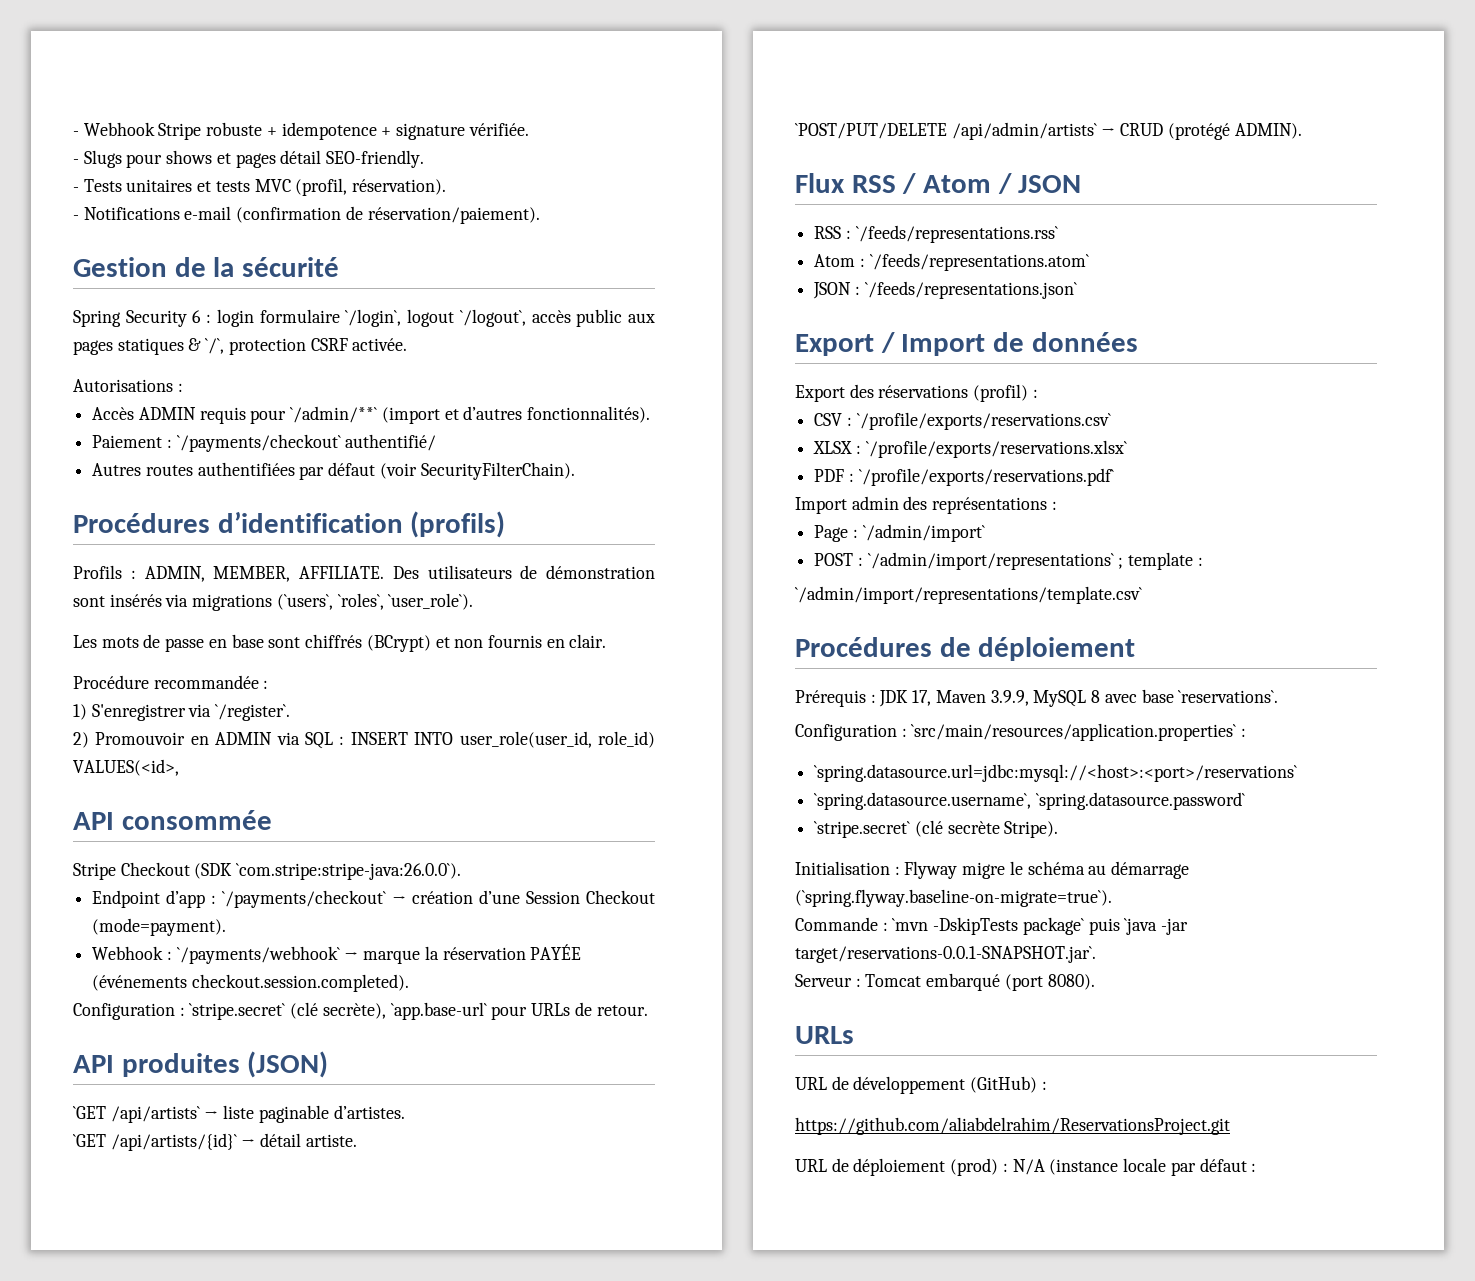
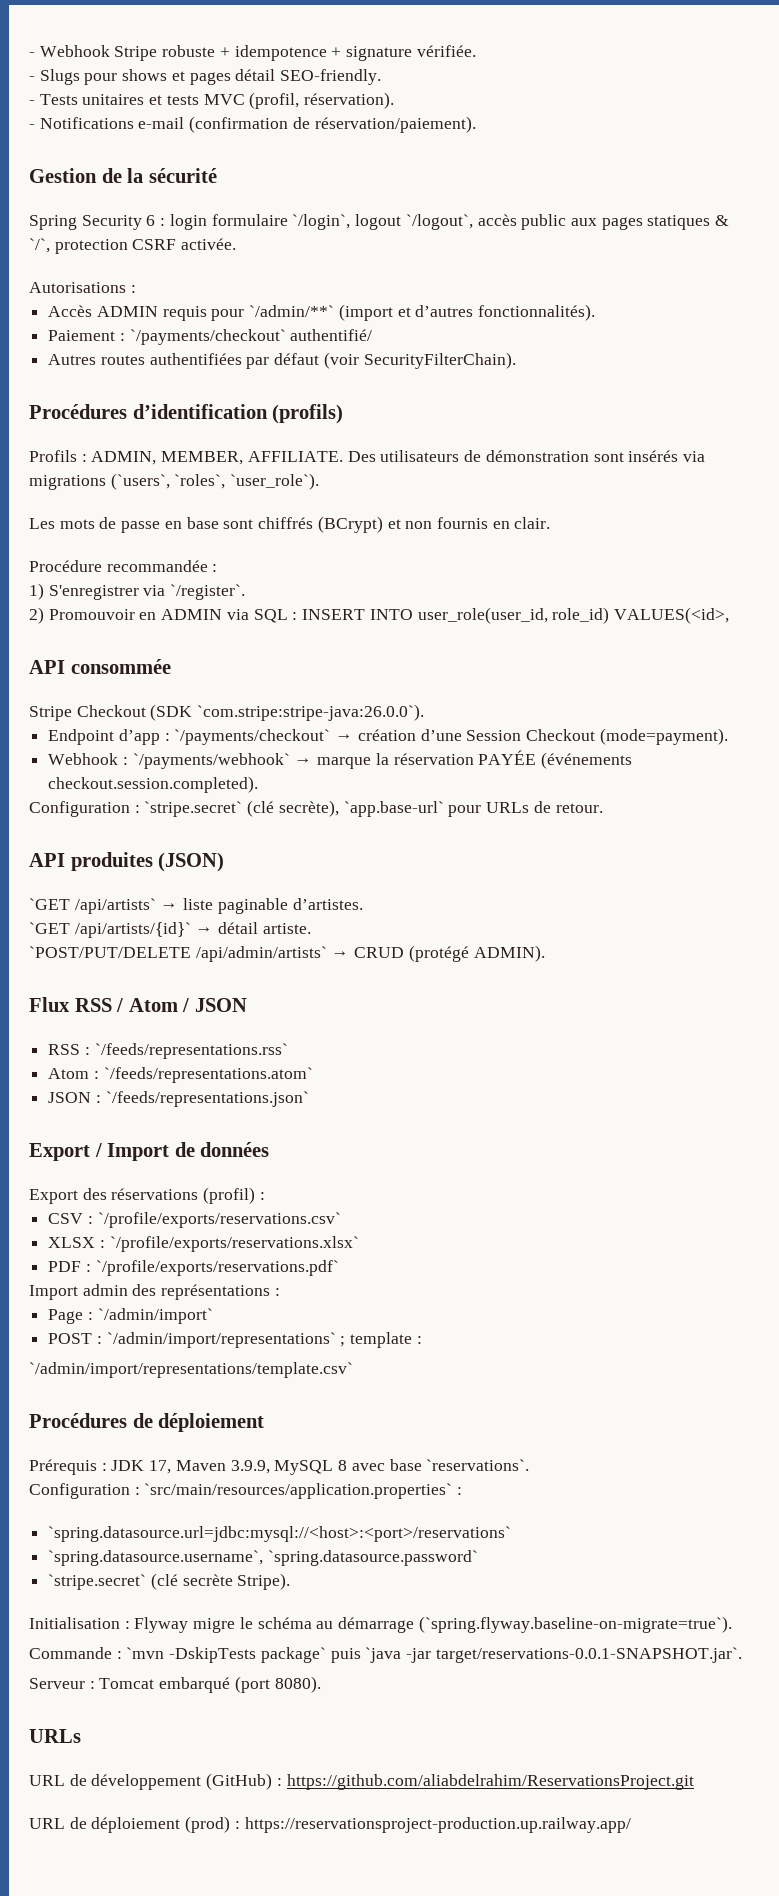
- URL de développement (GitHub) :
- https://github.com/aliabdelrahim/ReservationsProject.git
+ URL de développement (GitHub) : https://github.com/aliabdelrahim/ReservationsProject.git
- URL de déploiement (prod) : N/A (instance locale par défaut :
+ URL de déploiement (prod) : https://reservationsproject-production.up.railway.app/

